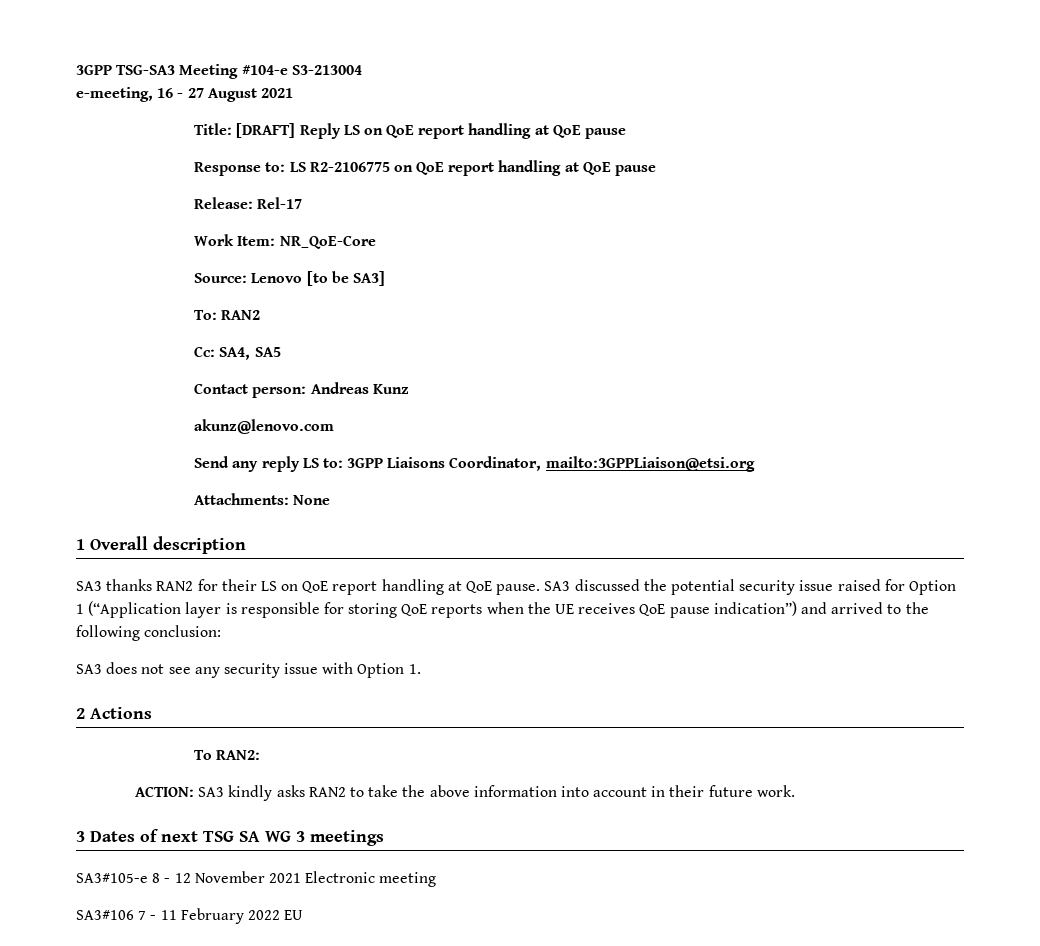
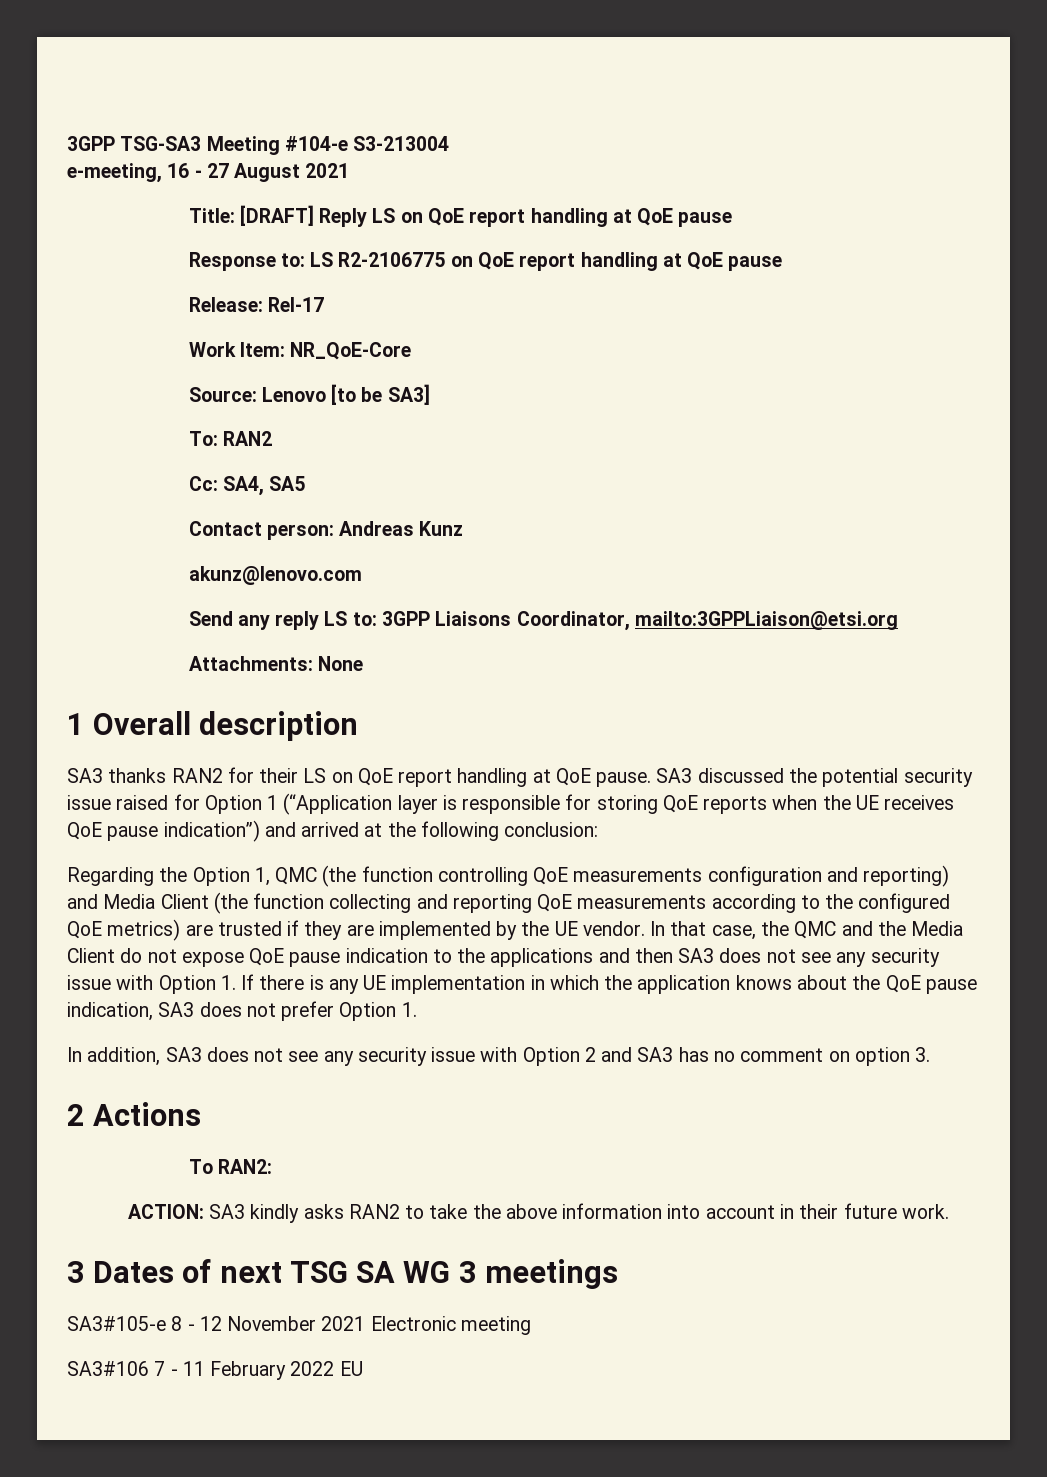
- SA3 discussed the potential security issue raised for Option 1 (“Application layer is responsible for storing QoE reports when the UE receives QoE pause indication”) and arrived to the following conclusion:
+ SA3 discussed the potential security issue raised for Option 1 (“Application layer is responsible for storing QoE reports when the UE receives QoE pause indication”) and arrived at the following conclusion:
- SA3 does not see any security issue with Option 1.
+ Regarding the Option 1, QMC (the function controlling QoE measurements configuration and reporting) and Media Client (the function collecting and reporting QoE measurements according to the configured QoE metrics) are trusted if they are implemented by the UE vendor. In that case, the QMC and the Media Client do not expose QoE pause indication to the applications and then SA3 does not see any security issue with Option 1. If there is any UE implementation in which the application knows about the QoE pause indication, SA3 does not prefer Option 1.
+ In addition, SA3 does not see any security issue with Option 2 and SA3 has no comment on option 3.

